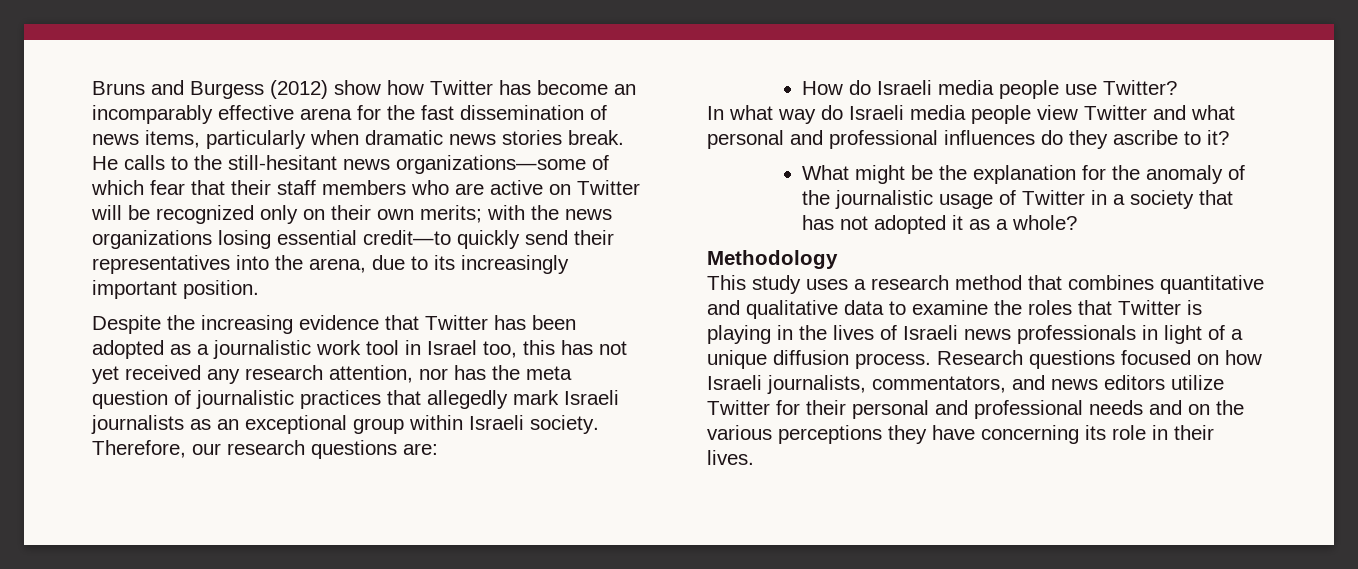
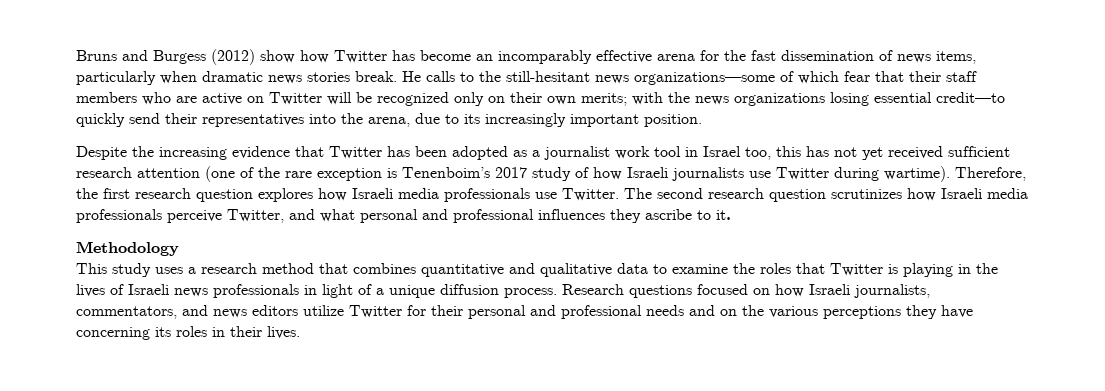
- Despite the increasing evidence that Twitter has been adopted as a journalistic work tool in Israel too, this has not yet received any research attention, nor has the meta question of journalistic practices that allegedly mark Israeli journalists as an exceptional group within Israeli society. Therefore, our research questions are:
- How do Israeli media people use Twitter?
- In what way do Israeli media people view Twitter and what personal and professional influences do they ascribe to it?
- What might be the explanation for the anomaly of the journalistic usage of Twitter in a society that has not adopted it as a whole?
+ Despite the increasing evidence that Twitter has been adopted as a journalist work tool in Israel too, this has not yet received sufficient research attention (one of the rare exception is Tenenboim’s 2017 study of how Israeli journalists use Twitter during wartime). Therefore, the first research question explores how Israeli media professionals use Twitter. The second research question scrutinizes how Israeli media professionals perceive Twitter, and what personal and professional influences they ascribe to it.
- Research questions focused on how Israeli journalists, commentators, and news editors utilize Twitter for their personal and professional needs and on the various perceptions they have concerning its role in their lives.
+ Research questions focused on how Israeli journalists, commentators, and news editors utilize Twitter for their personal and professional needs and on the various perceptions they have concerning its roles in their lives.

